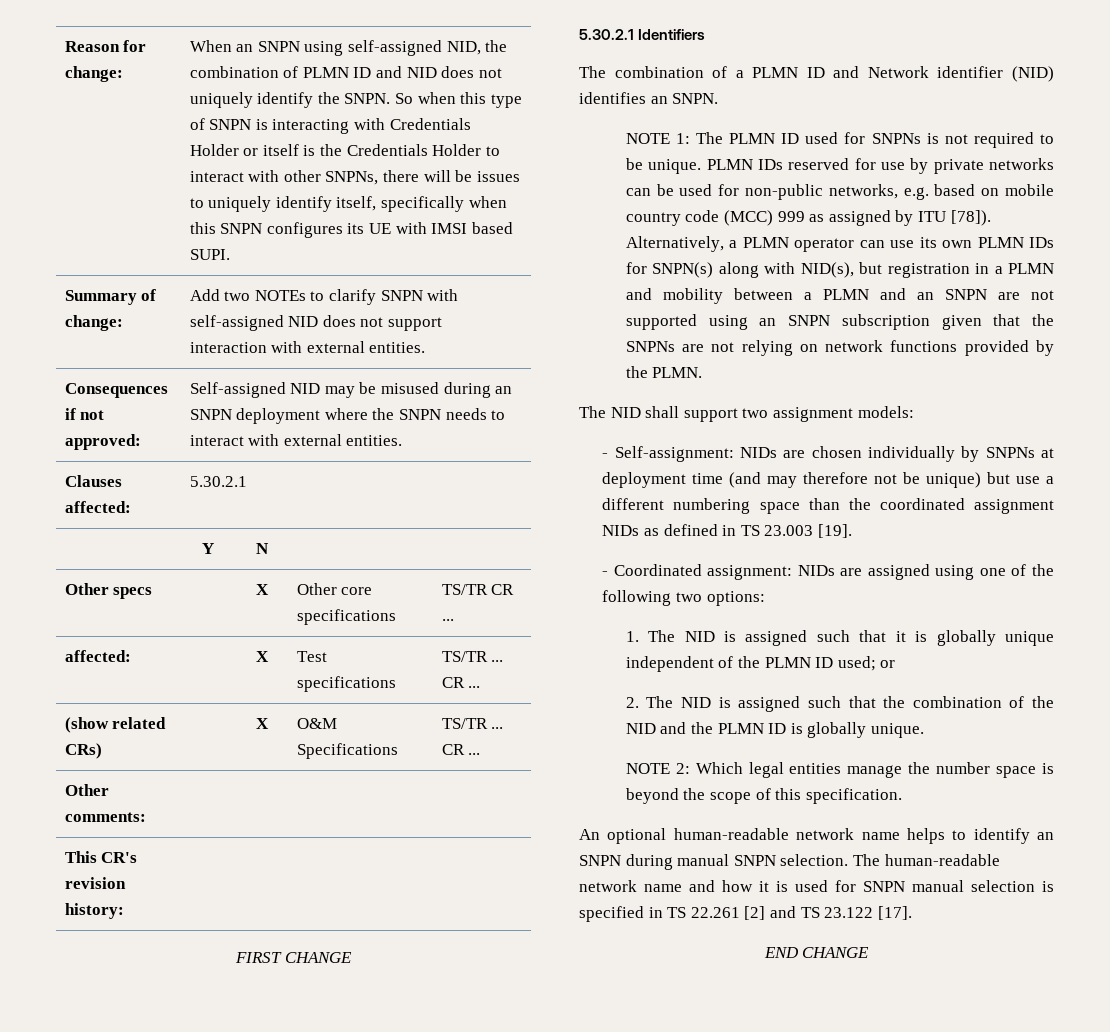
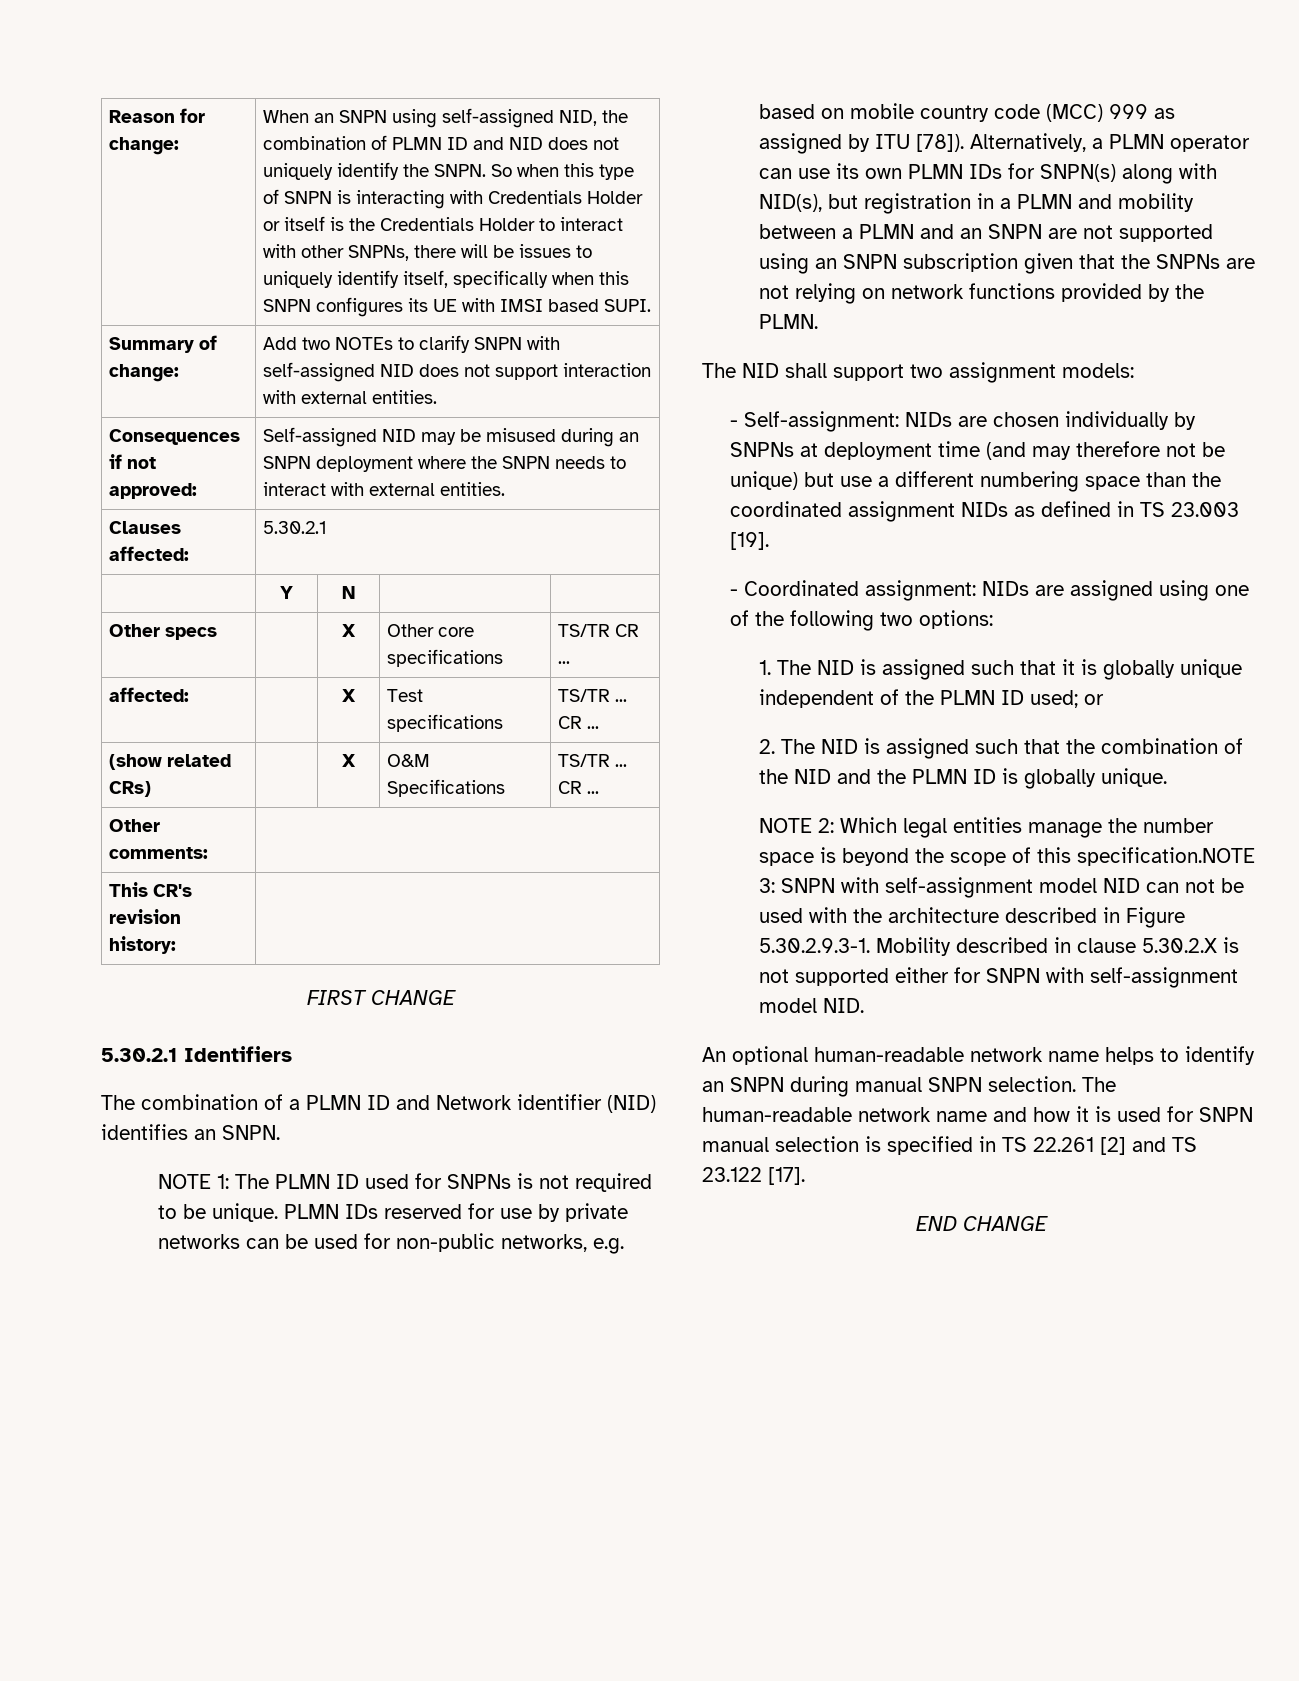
- NOTE 2: Which legal entities manage the number space is beyond the scope of this specification.
+ NOTE 2: Which legal entities manage the number space is beyond the scope of this specification.NOTE 3: SNPN with self-assignment model NID can not be used with the architecture described in Figure 5.30.2.9.3-1. Mobility described in clause 5.30.2.X is not supported either for SNPN with self-assignment model NID.

